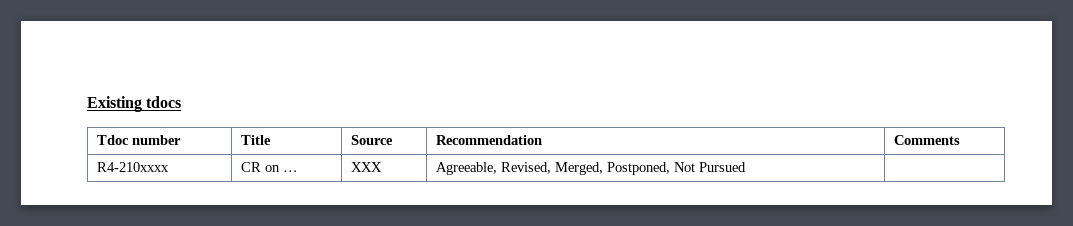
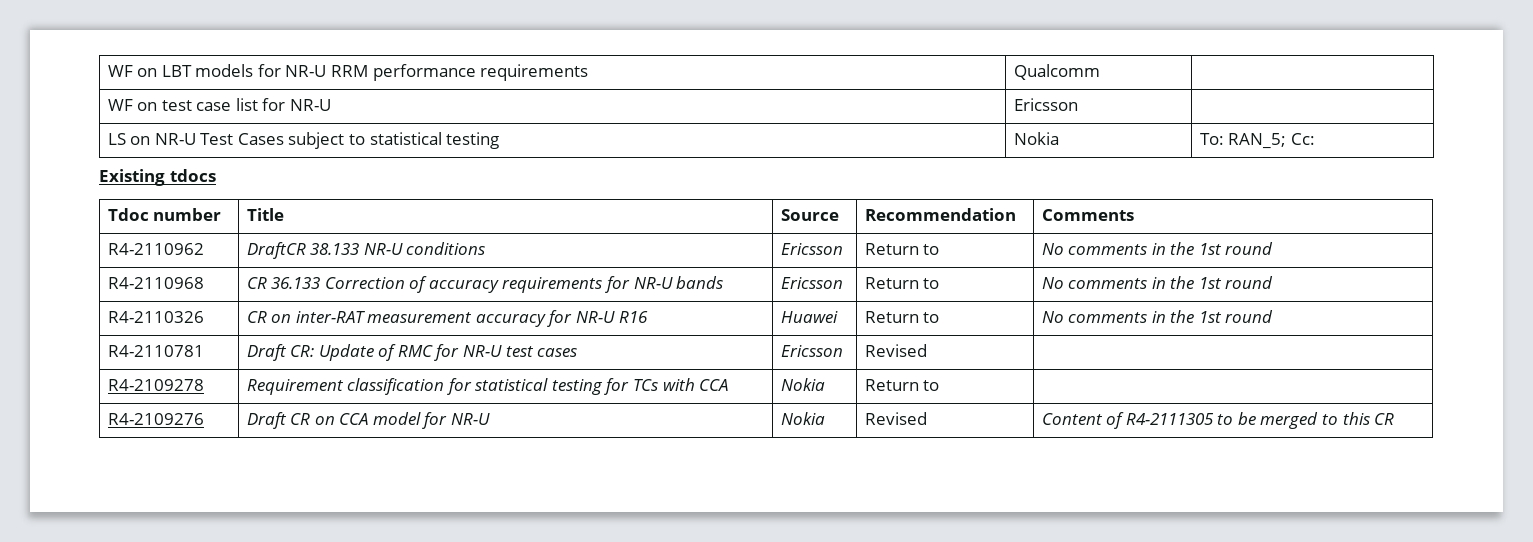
+ WF on LBT models for NR-U RRM performance requirements | Qualcomm |
+ WF on test case list for NR-U | Ericsson |
+ LS on NR-U Test Cases subject to statistical testing | Nokia | To: RAN_5; Cc:
- R4-210xxxx | CR on … | XXX | Agreeable, Revised, Merged, Postponed, Not Pursued |
+ R4-2110962 | DraftCR 38.133 NR-U conditions | Ericsson | Return to | No comments in the 1st round
+ R4-2110968 | CR 36.133 Correction of accuracy requirements for NR-U bands | Ericsson | Return to | No comments in the 1st round
+ R4-2110326 | CR on inter-RAT measurement accuracy for NR-U R16 | Huawei | Return to | No comments in the 1st round
+ R4-2110781 | Draft CR: Update of RMC for NR-U test cases | Ericsson | Revised |
+ R4-2109278 | Requirement classification for statistical testing for TCs with CCA | Nokia | Return to |
+ R4-2109276 | Draft CR on CCA model for NR-U | Nokia | Revised | Content of R4-2111305 to be merged to this CR

